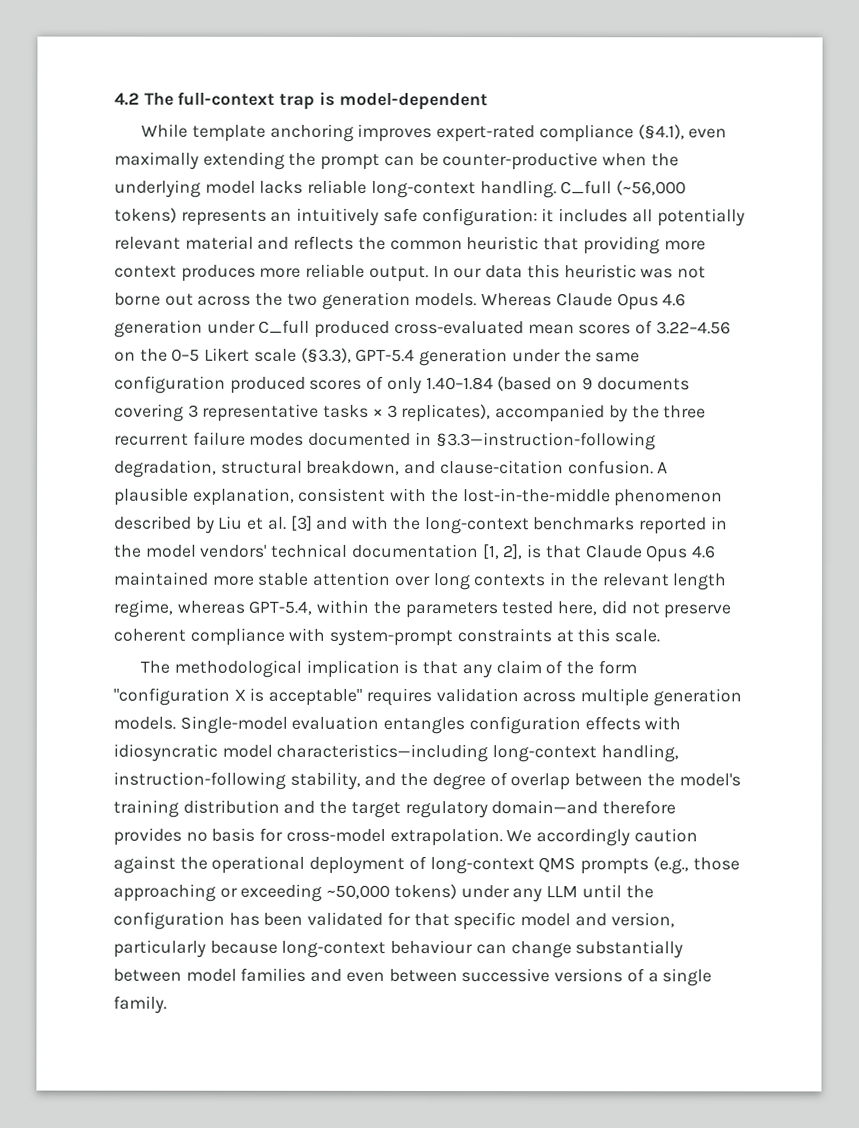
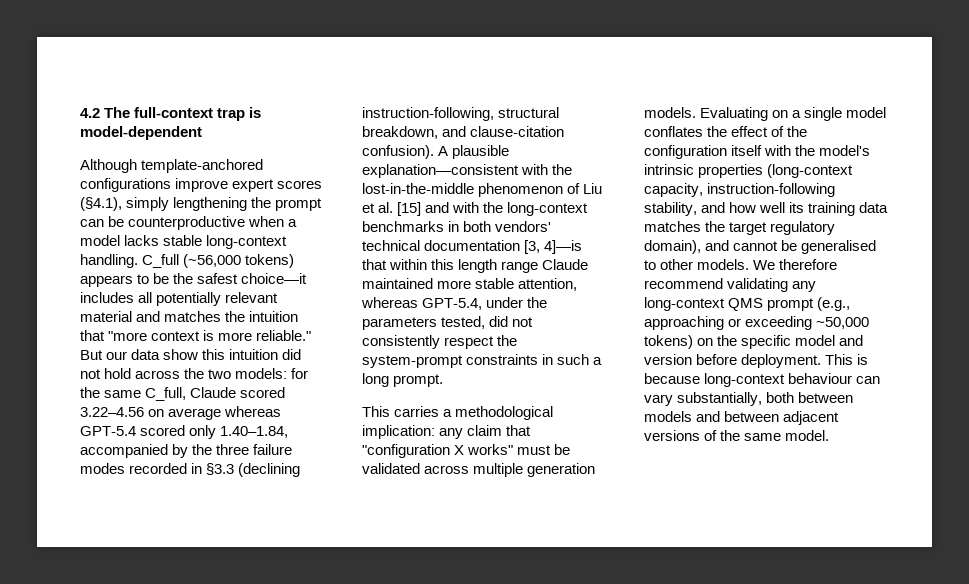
- While template anchoring improves expert-rated compliance (§4.1), even maximally extending the prompt can be counter-productive when the underlying model lacks reliable long-context handling.
+ Although template-anchored configurations improve expert scores (§4.1), simply lengthening the prompt can be counterproductive when a model lacks stable long-context handling.
- C_full (~56,000 tokens) represents an intuitively safe configuration: it includes all potentially relevant material and reflects the common heuristic that providing more context produces more reliable output. In our data this heuristic was not borne out across the two generation models. Whereas Claude Opus 4.6 generation under C_full produced cross-evaluated mean scores of 3.22–4.56 on the 0–5 Likert scale (§3.3), GPT-5.4 generation under the same configuration produced scores of only 1.40–1.84 (based on 9 documents covering 3 representative tasks × 3 replicates), accompanied by the three recurrent failure modes documented in §3.3—instruction-following degradation, structural breakdown, and clause-citation confusion.
+ C_full (~56,000 tokens) appears to be the safest choice—it includes all potentially relevant material and matches the intuition that "more context is more reliable." But our data show this intuition did not hold across the two models: for the same C_full, Claude scored 3.22–4.56 on average whereas GPT-5.4 scored only 1.40–1.84, accompanied by the three failure modes recorded in §3.3 (declining instruction-following, structural breakdown, and clause-citation confusion).
- A plausible explanation, consistent with the lost-in-the-middle phenomenon described by Liu et al. [3] and with the long-context benchmarks reported in the model vendors' technical documentation [1, 2], is that Claude Opus 4.6 maintained more stable attention over long contexts in the relevant length regime, whereas GPT-5.4, within the parameters tested here, did not preserve coherent compliance with system-prompt constraints at this scale.
- The methodological implication is that any claim of the form "configuration X is acceptable" requires validation across multiple generation models. Single-model evaluation entangles configuration effects with idiosyncratic model characteristics—including long-context handling, instruction-following stability, and the degree of overlap between the model's training distribution and the target regulatory domain—and therefore provides no basis for cross-model extrapolation. We accordingly caution against the operational deployment of long-context QMS prompts (e.g., those approaching or exceeding ~50,000 tokens) under any LLM until the configuration has been validated for that specific model and version, particularly because long-context behaviour can change substantially between model families and even between successive versions of a single family.
+ A plausible explanation—consistent with the lost-in-the-middle phenomenon of Liu et al. [15] and with the long-context benchmarks in both vendors' technical documentation [3, 4]—is that within this length range Claude maintained more stable attention, whereas GPT-5.4, under the parameters tested, did not consistently respect the system-prompt constraints in such a long prompt.
+ This carries a methodological implication: any claim that "configuration X works" must be validated across multiple generation models. Evaluating on a single model conflates the effect of the configuration itself with the model's intrinsic properties (long-context capacity, instruction-following stability, and how well its training data matches the target regulatory domain), and cannot be generalised to other models. We therefore recommend validating any long-context QMS prompt (e.g., approaching or exceeding ~50,000 tokens) on the specific model and version before deployment. This is because long-context behaviour can vary substantially, both between models and between adjacent versions of the same model.

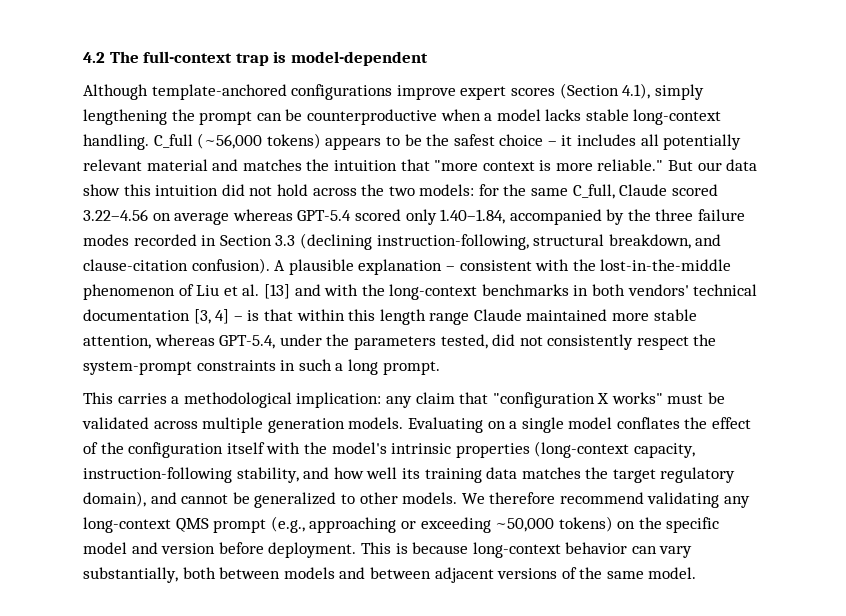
- Although template-anchored configurations improve expert scores (§4.1), simply lengthening the prompt can be counterproductive when a model lacks stable long-context handling.
+ Although template-anchored configurations improve expert scores (Section 4.1), simply lengthening the prompt can be counterproductive when a model lacks stable long-context handling.
- C_full (~56,000 tokens) appears to be the safest choice—it includes all potentially relevant material and matches the intuition that "more context is more reliable."
+ C_full (~56,000 tokens) appears to be the safest choice – it includes all potentially relevant material and matches the intuition that "more context is more reliable."
- But our data show this intuition did not hold across the two models: for the same C_full, Claude scored 3.22–4.56 on average whereas GPT-5.4 scored only 1.40–1.84, accompanied by the three failure modes recorded in §3.3 (declining instruction-following, structural breakdown, and clause-citation confusion).
+ But our data show this intuition did not hold across the two models: for the same C_full, Claude scored 3.22–4.56 on average whereas GPT-5.4 scored only 1.40–1.84, accompanied by the three failure modes recorded in Section 3.3 (declining instruction-following, structural breakdown, and clause-citation confusion).
- A plausible explanation—consistent with the lost-in-the-middle phenomenon of Liu et al. [15] and with the long-context benchmarks in both vendors' technical documentation [3, 4]—is that within this length range Claude maintained more stable attention, whereas GPT-5.4, under the parameters tested, did not consistently respect the system-prompt constraints in such a long prompt.
+ A plausible explanation – consistent with the lost-in-the-middle phenomenon of Liu et al. [13] and with the long-context benchmarks in both vendors' technical documentation [3, 4] – is that within this length range Claude maintained more stable attention, whereas GPT-5.4, under the parameters tested, did not consistently respect the system-prompt constraints in such a long prompt.
- Evaluating on a single model conflates the effect of the configuration itself with the model's intrinsic properties (long-context capacity, instruction-following stability, and how well its training data matches the target regulatory domain), and cannot be generalised to other models.
+ Evaluating on a single model conflates the effect of the configuration itself with the model's intrinsic properties (long-context capacity, instruction-following stability, and how well its training data matches the target regulatory domain), and cannot be generalized to other models.
- This is because long-context behaviour can vary substantially, both between models and between adjacent versions of the same model.
+ This is because long-context behavior can vary substantially, both between models and between adjacent versions of the same model.

